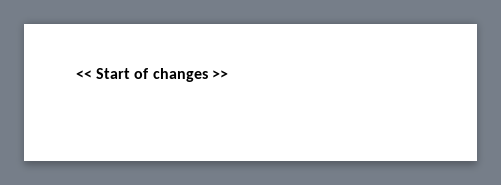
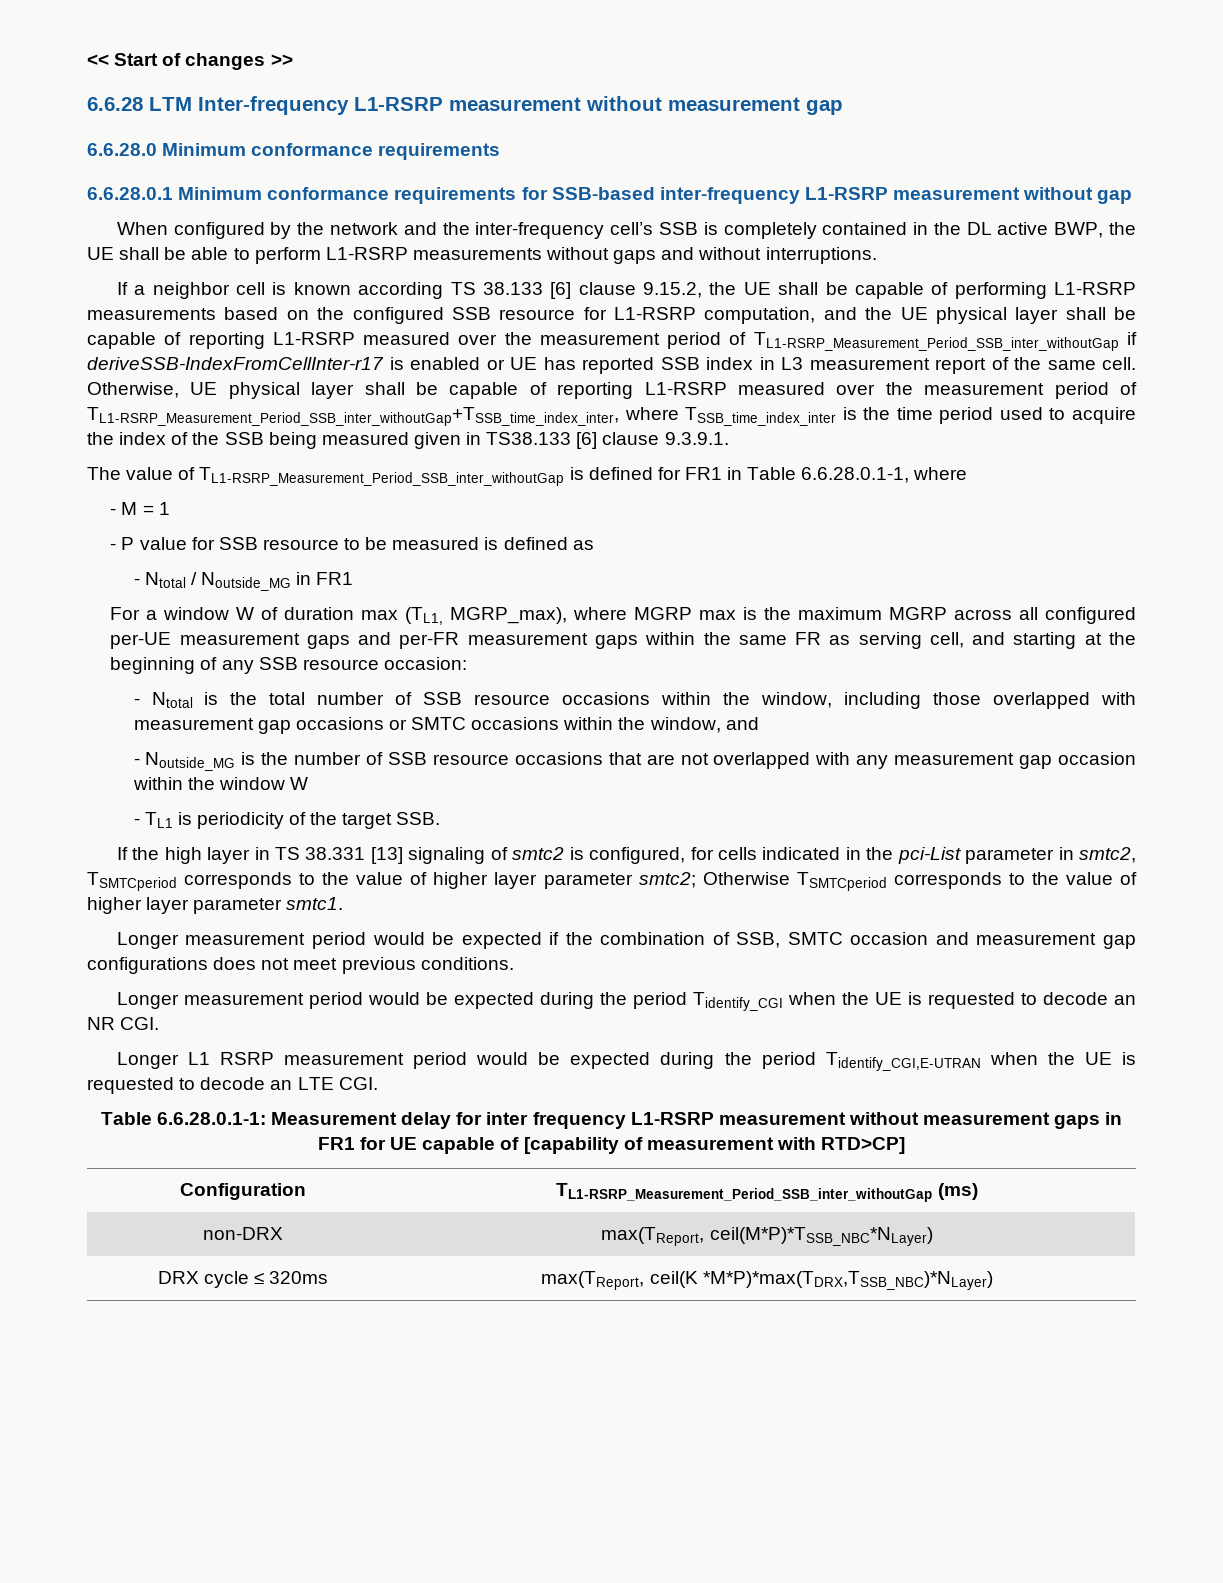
+ 6.6.28 LTM Inter-frequency L1-RSRP measurement without measurement gap
+ 6.6.28.0 Minimum conformance requirements
+ 6.6.28.0.1 Minimum conformance requirements for SSB-based inter-frequency L1-RSRP measurement without gap
+ When configured by the network and the inter-frequency cell’s SSB is completely contained in the DL active BWP, the UE shall be able to perform L1-RSRP measurements without gaps and without interruptions.
+ If a neighbor cell is known according TS 38.133 [6] clause 9.15.2, the UE shall be capable of performing L1-RSRP measurements based on the configured SSB resource for L1-RSRP computation, and the UE physical layer shall be capable of reporting L1-RSRP measured over the measurement period of TL1-RSRP_Measurement_Period_SSB_inter_withoutGap if deriveSSB-IndexFromCellInter-r17 is enabled or UE has reported SSB index in L3 measurement report of the same cell. Otherwise, UE physical layer shall be capable of reporting L1-RSRP measured over the measurement period of TL1-RSRP_Measurement_Period_SSB_inter_withoutGap+TSSB_time_index_inter, where TSSB_time_index_inter is the time period used to acquire the index of the SSB being measured given in TS38.133 [6] clause 9.3.9.1.
+ The value of TL1-RSRP_Measurement_Period_SSB_inter_withoutGap is defined for FR1 in Table 6.6.28.0.1-1, where
+ - M = 1
+ - P value for SSB resource to be measured is defined as
+ - Ntotal / Noutside_MG in FR1
+ For a window W of duration max (TL1, MGRP_max), where MGRP max is the maximum MGRP across all configured per-UE measurement gaps and per-FR measurement gaps within the same FR as serving cell, and starting at the beginning of any SSB resource occasion:
+ - Ntotal is the total number of SSB resource occasions within the window, including those overlapped with measurement gap occasions or SMTC occasions within the window, and
+ - Noutside_MG is the number of SSB resource occasions that are not overlapped with any measurement gap occasion within the window W
+ - TL1 is periodicity of the target SSB.
+ If the high layer in TS 38.331 [13] signaling of smtc2 is configured, for cells indicated in the pci-List parameter in smtc2, TSMTCperiod corresponds to the value of higher layer parameter smtc2; Otherwise TSMTCperiod corresponds to the value of higher layer parameter smtc1.
+ Longer measurement period would be expected if the combination of SSB, SMTC occasion and measurement gap configurations does not meet previous conditions.
+ Longer measurement period would be expected during the period Tidentify_CGI when the UE is requested to decode an NR CGI.
+ Longer L1 RSRP measurement period would be expected during the period Tidentify_CGI,E-UTRAN when the UE is requested to decode an LTE CGI.
+ Table 6.6.28.0.1-1: Measurement delay for inter frequency L1-RSRP measurement without measurement gaps in FR1 for UE capable of [capability of measurement with RTD>CP]
+ Configuration | TL1-RSRP_Measurement_Period_SSB_inter_withoutGap (ms)
+ non-DRX | max(TReport, ceil(M*P)*TSSB_NBC*NLayer)
+ DRX cycle ≤ 320ms | max(TReport, ceil(K *M*P)*max(TDRX,TSSB_NBC)*NLayer)

